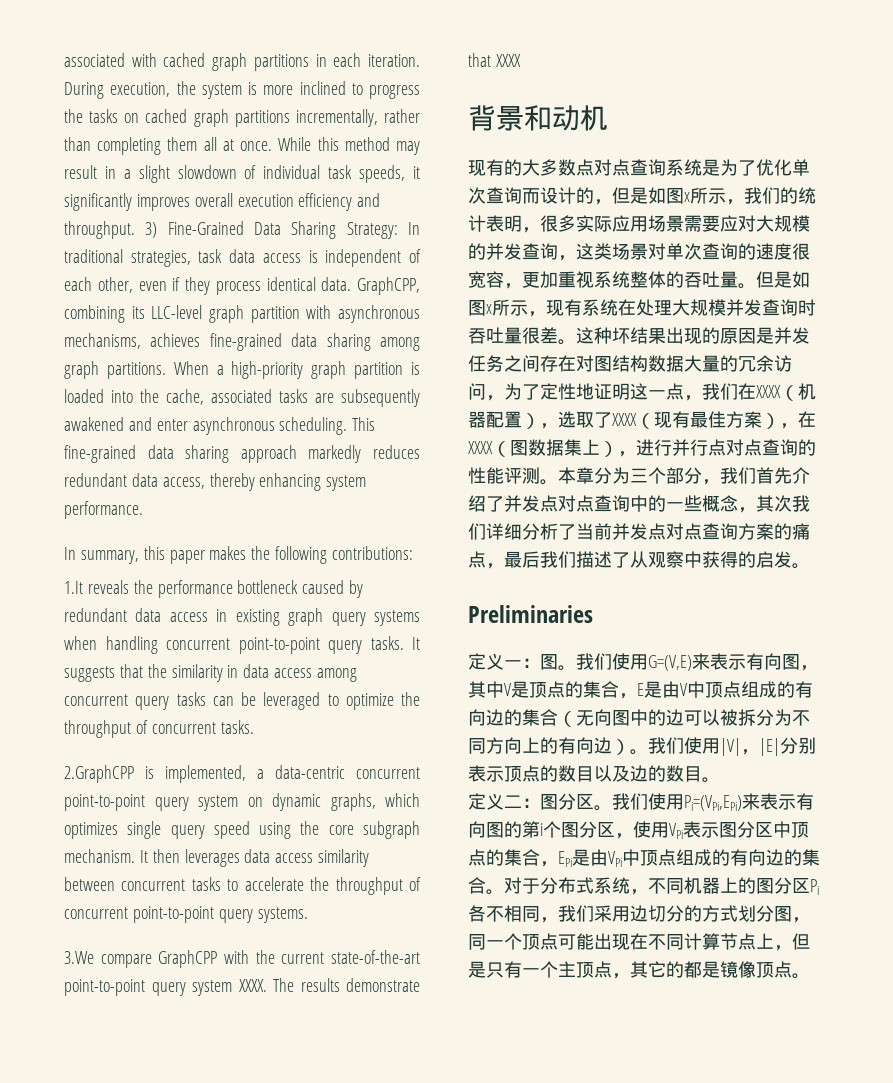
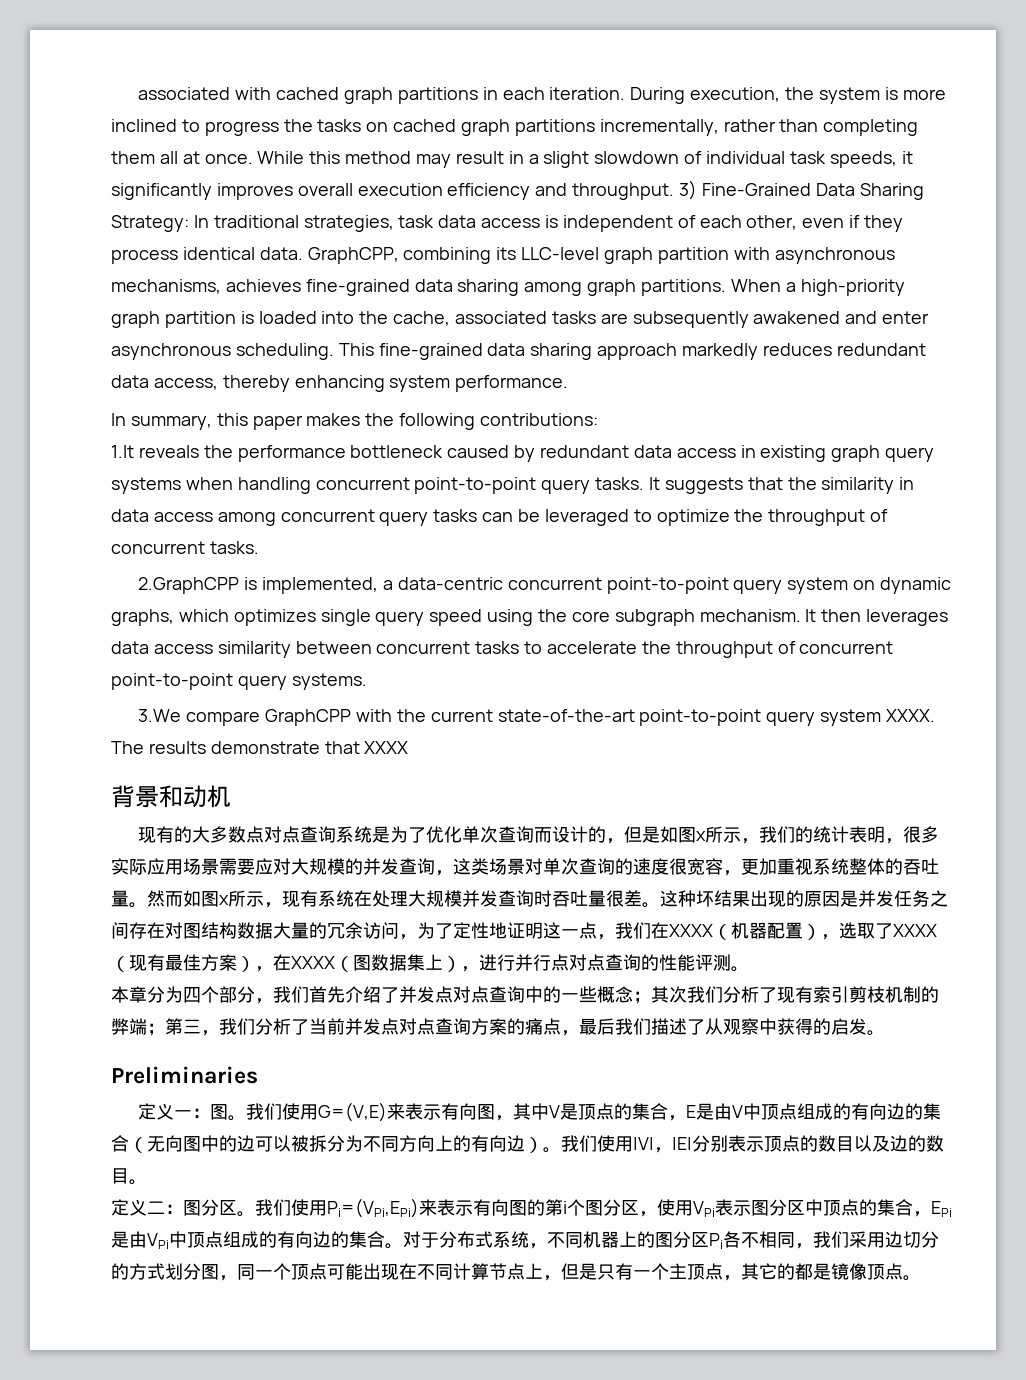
- 但是如图x所示，现有系统在处理大规模并发查询时吞吐量很差。
+ 然而如图x所示，现有系统在处理大规模并发查询时吞吐量很差。
- 这种坏结果出现的原因是并发任务之间存在对图结构数据大量的冗余访问，为了定性地证明这一点，我们在XXXX（机器配置），选取了XXXX（现有最佳方案），在XXXX（图数据集上），进行并行点对点查询的性能评测。本章分为三个部分，我们首先介绍了并发点对点查询中的一些概念，其次我们详细分析了当前并发点对点查询方案的痛点，最后我们描述了从观察中获得的启发。
+ 这种坏结果出现的原因是并发任务之间存在对图结构数据大量的冗余访问，为了定性地证明这一点，我们在XXXX（机器配置），选取了XXXX（现有最佳方案），在XXXX（图数据集上），进行并行点对点查询的性能评测。
+ 本章分为四个部分，我们首先介绍了并发点对点查询中的一些概念；其次我们分析了现有索引剪枝机制的弊端；第三，我们分析了当前并发点对点查询方案的痛点，最后我们描述了从观察中获得的启发。

